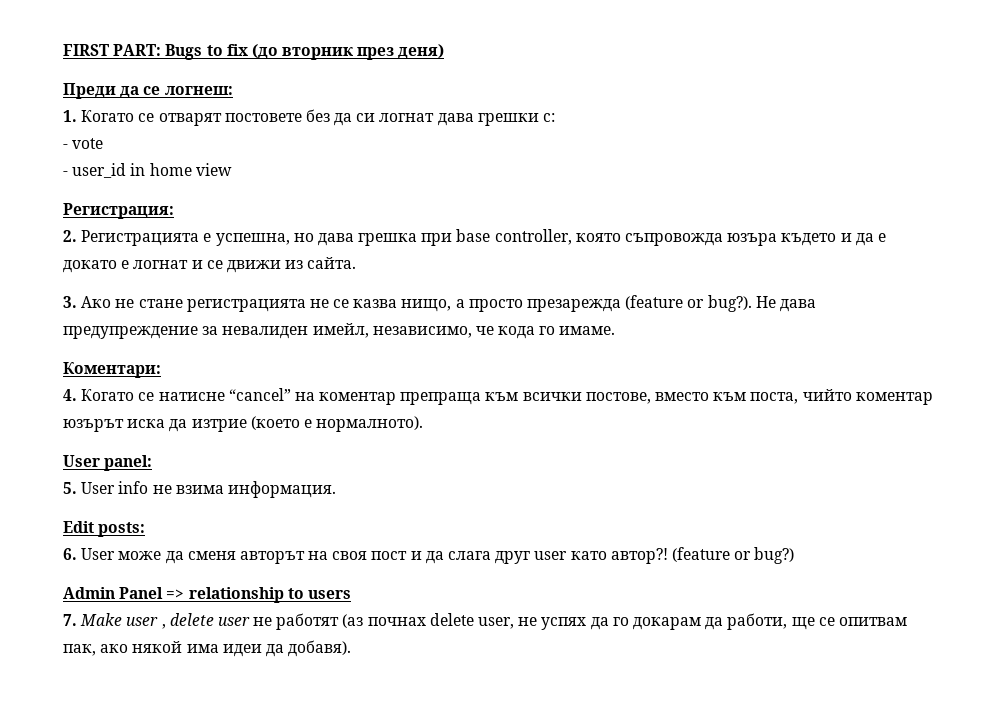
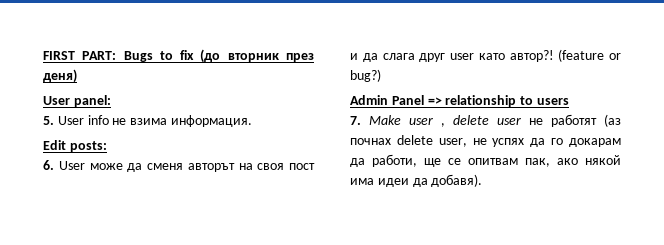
- Преди да се логнеш:
- 1. Когато се отварят постовете без да си логнат дава грешки с:
- - vote
- - user_id in home view
- Регистрация:
- 2. Регистрацията е успешна, но дава грешка при base controller, която съпровожда юзъра където и да е докато е логнат и се движи из сайта.
- 3. Ако не стане регистрацията не се казва нищо, а просто презарежда (feature or bug?). Не дава предупреждение за невалиден имейл, независимо, че кода го имаме.
- Коментари:
- 4. Когато се натисне “cancel” на коментар препраща към всички постове, вместо към поста, чийто коментар юзърът иска да изтрие (което е нормалното).

